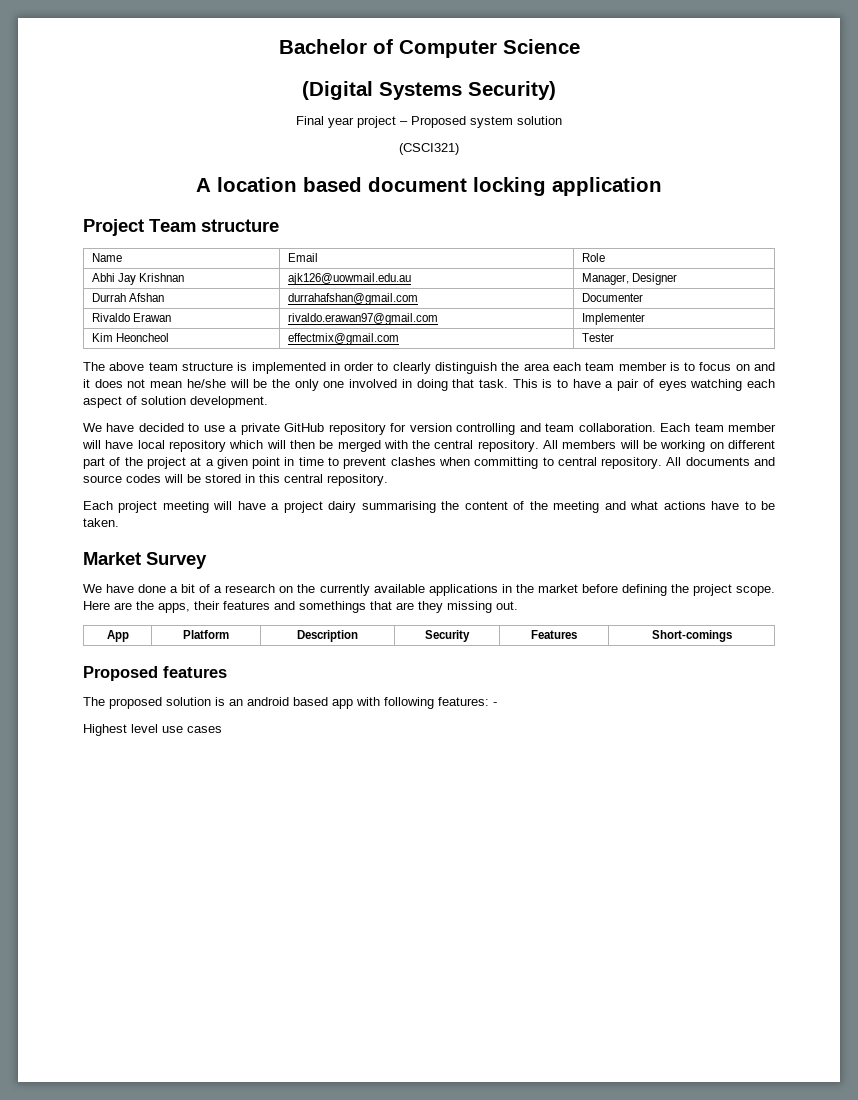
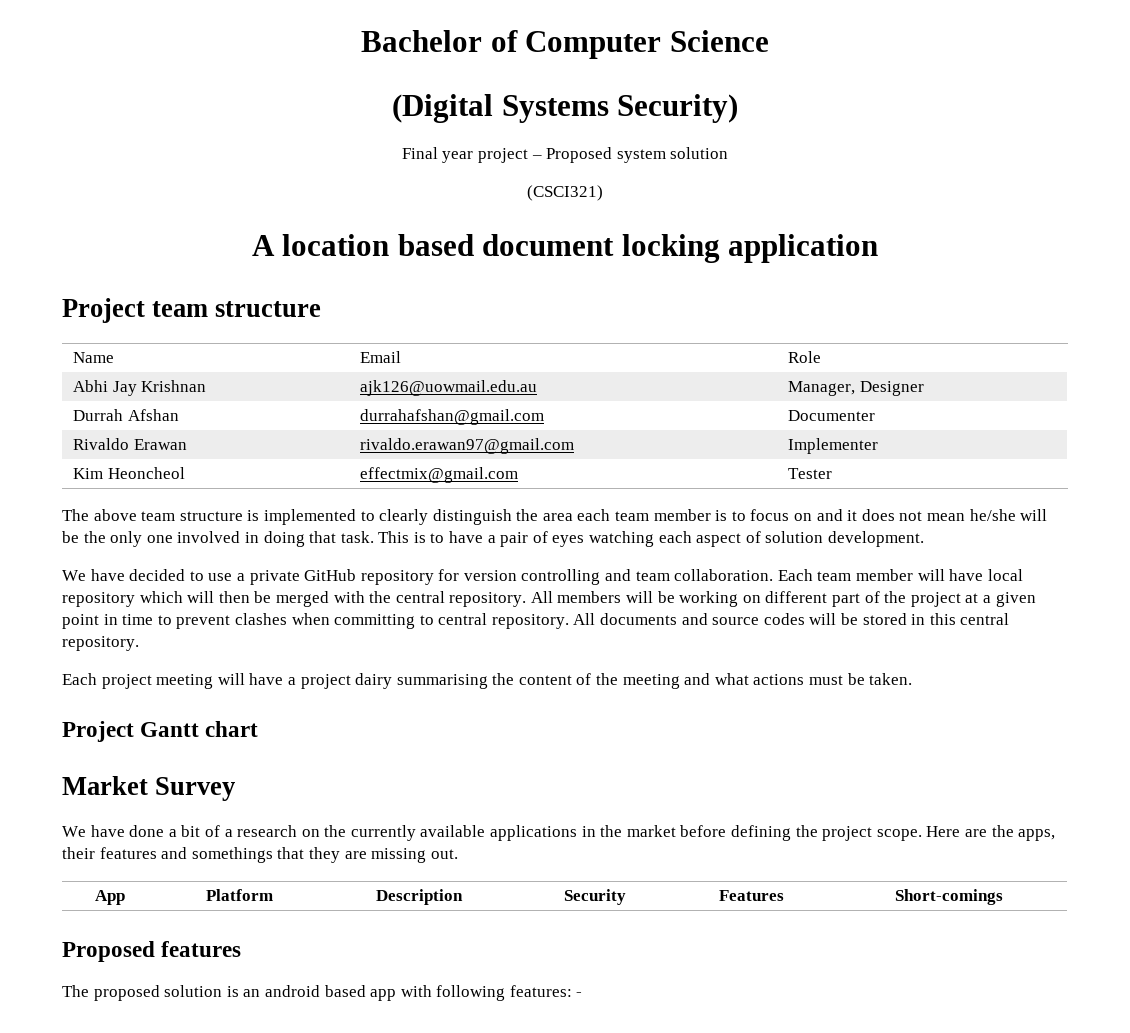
- Project Team structure
+ Project team structure
- The above team structure is implemented in order to clearly distinguish the area each team member is to focus on and it does not mean he/she will be the only one involved in doing that task.
+ The above team structure is implemented to clearly distinguish the area each team member is to focus on and it does not mean he/she will be the only one involved in doing that task.
- Each project meeting will have a project dairy summarising the content of the meeting and what actions have to be taken.
+ Each project meeting will have a project dairy summarising the content of the meeting and what actions must be taken.
+ Project Gantt chart
- Here are the apps, their features and somethings that are they missing out.
+ Here are the apps, their features and somethings that they are missing out.
- Highest level use cases

